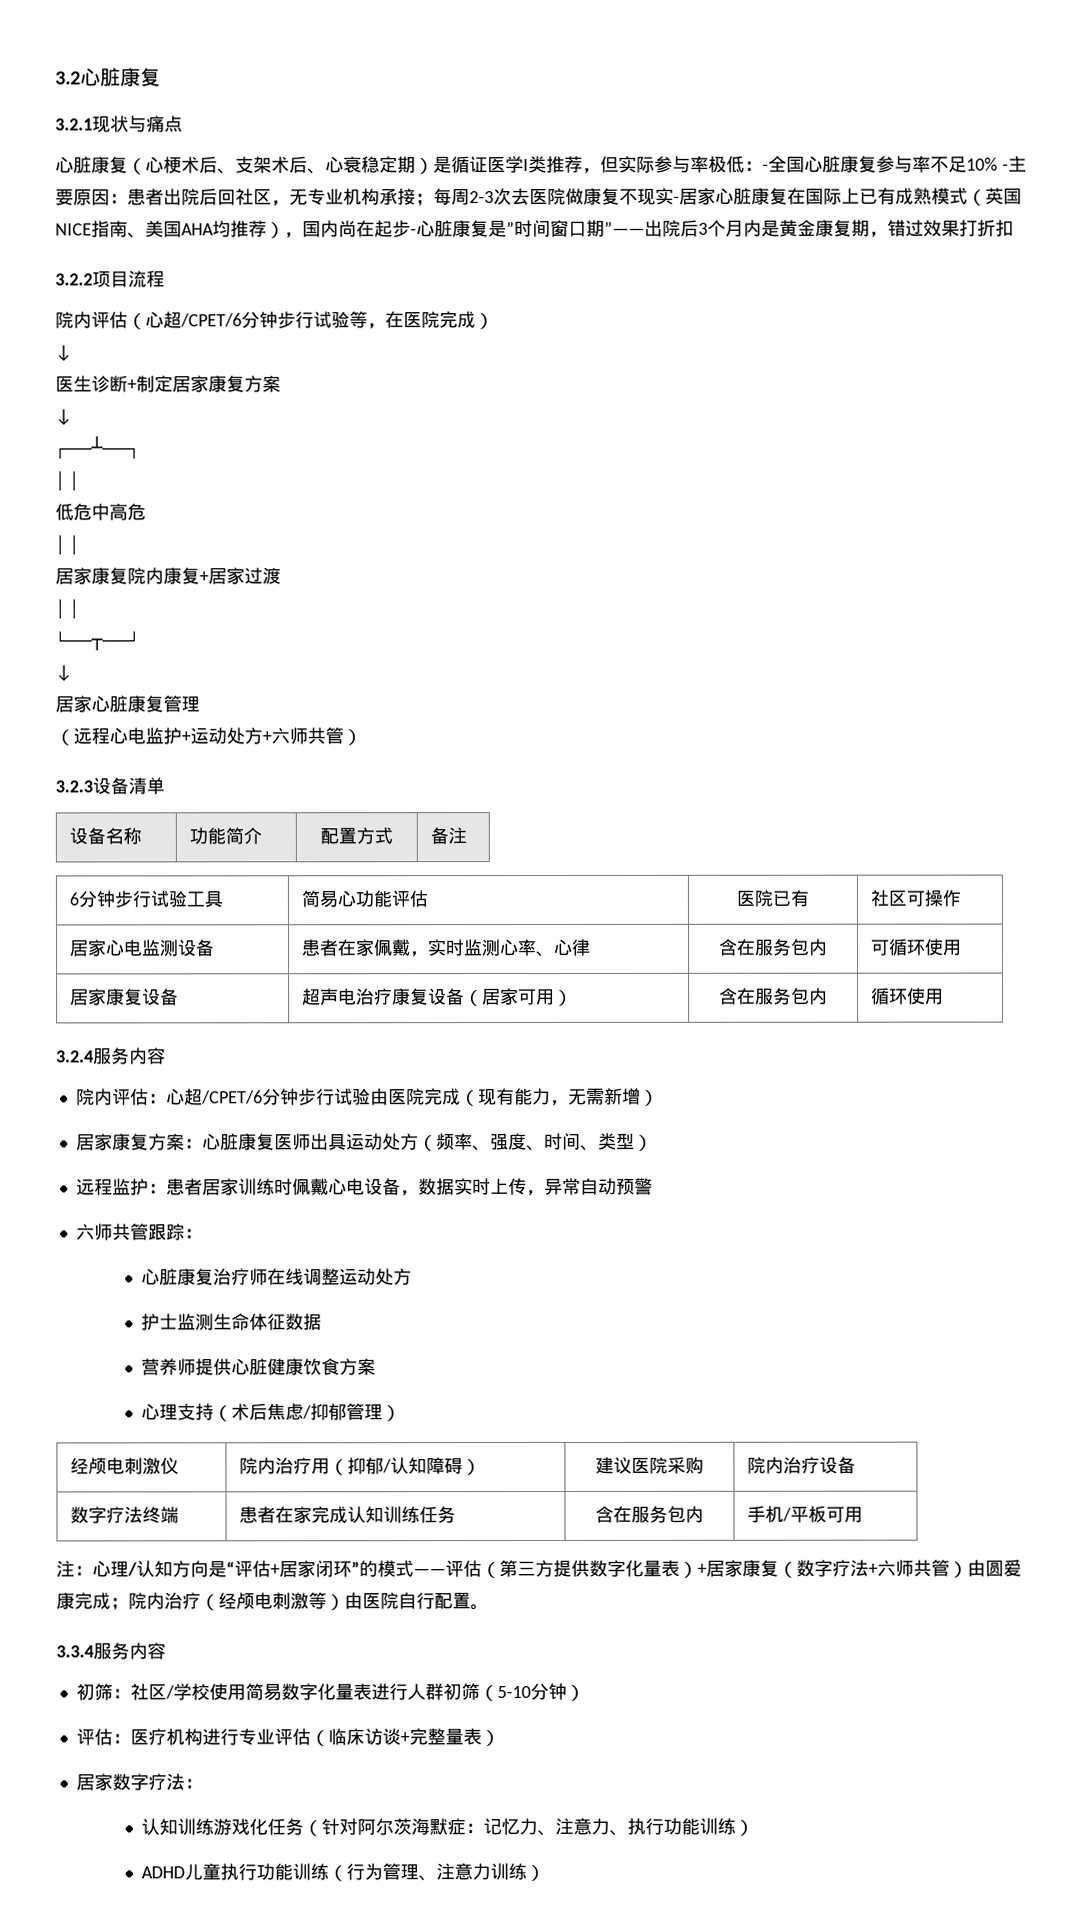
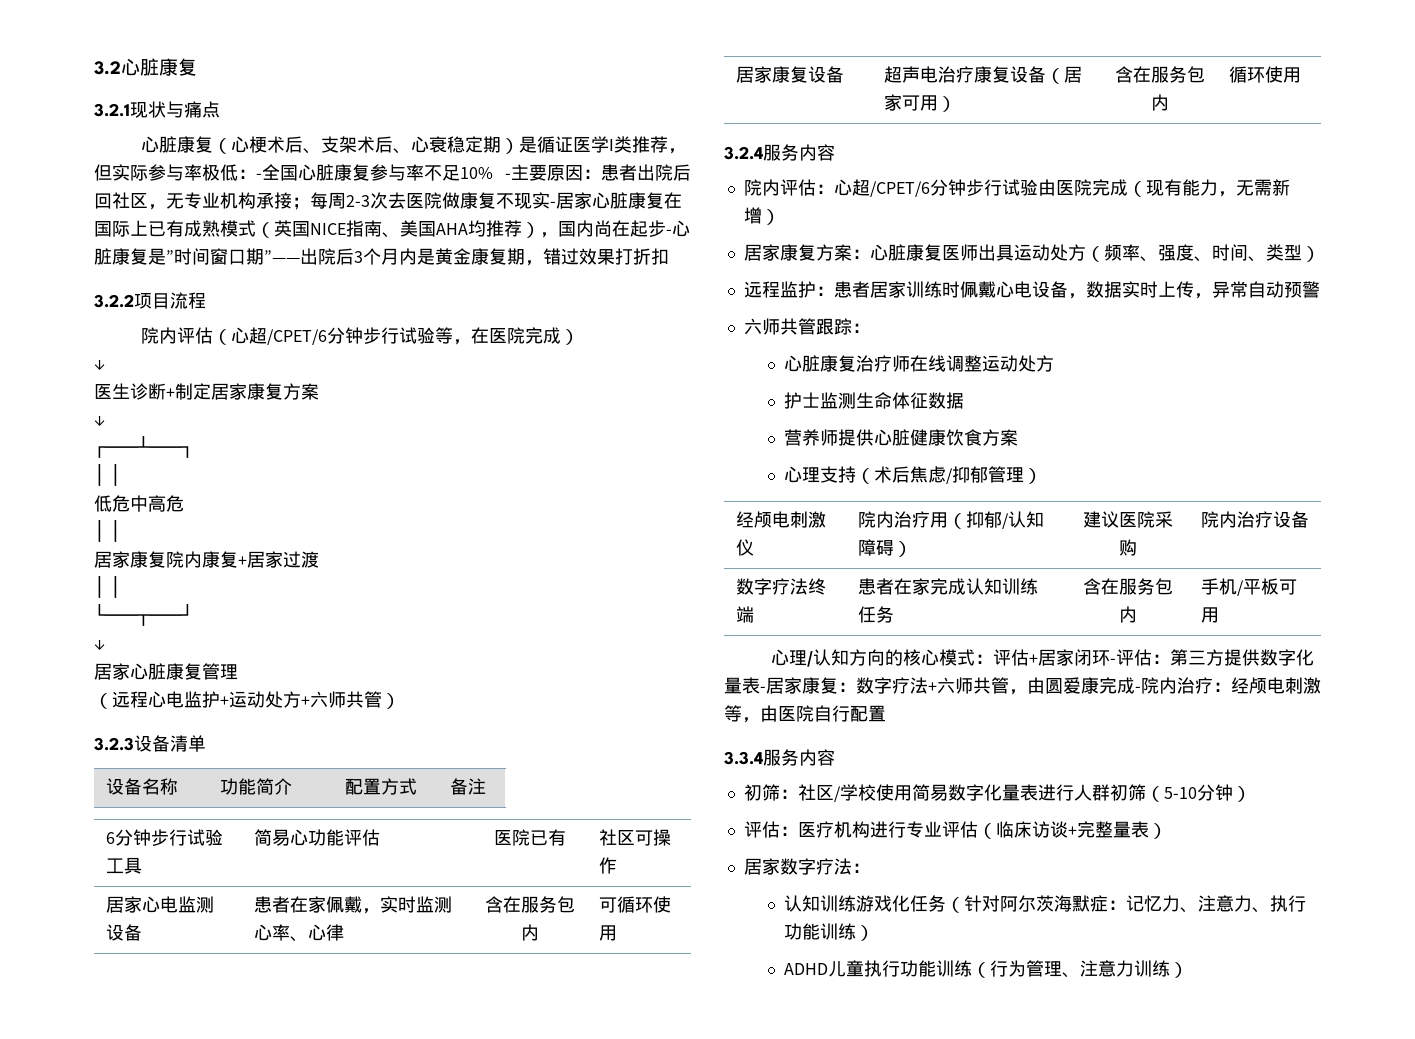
- 注：心理/认知方向是“评估+居家闭环”的模式——评估（第三方提供数字化量表）+居家康复（数字疗法+六师共管）由圆爱康完成；院内治疗（经颅电刺激等）由医院自行配置。
+ 心理/认知方向的核心模式：评估+居家闭环-评估：第三方提供数字化量表-居家康复：数字疗法+六师共管，由圆爱康完成-院内治疗：经颅电刺激等，由医院自行配置

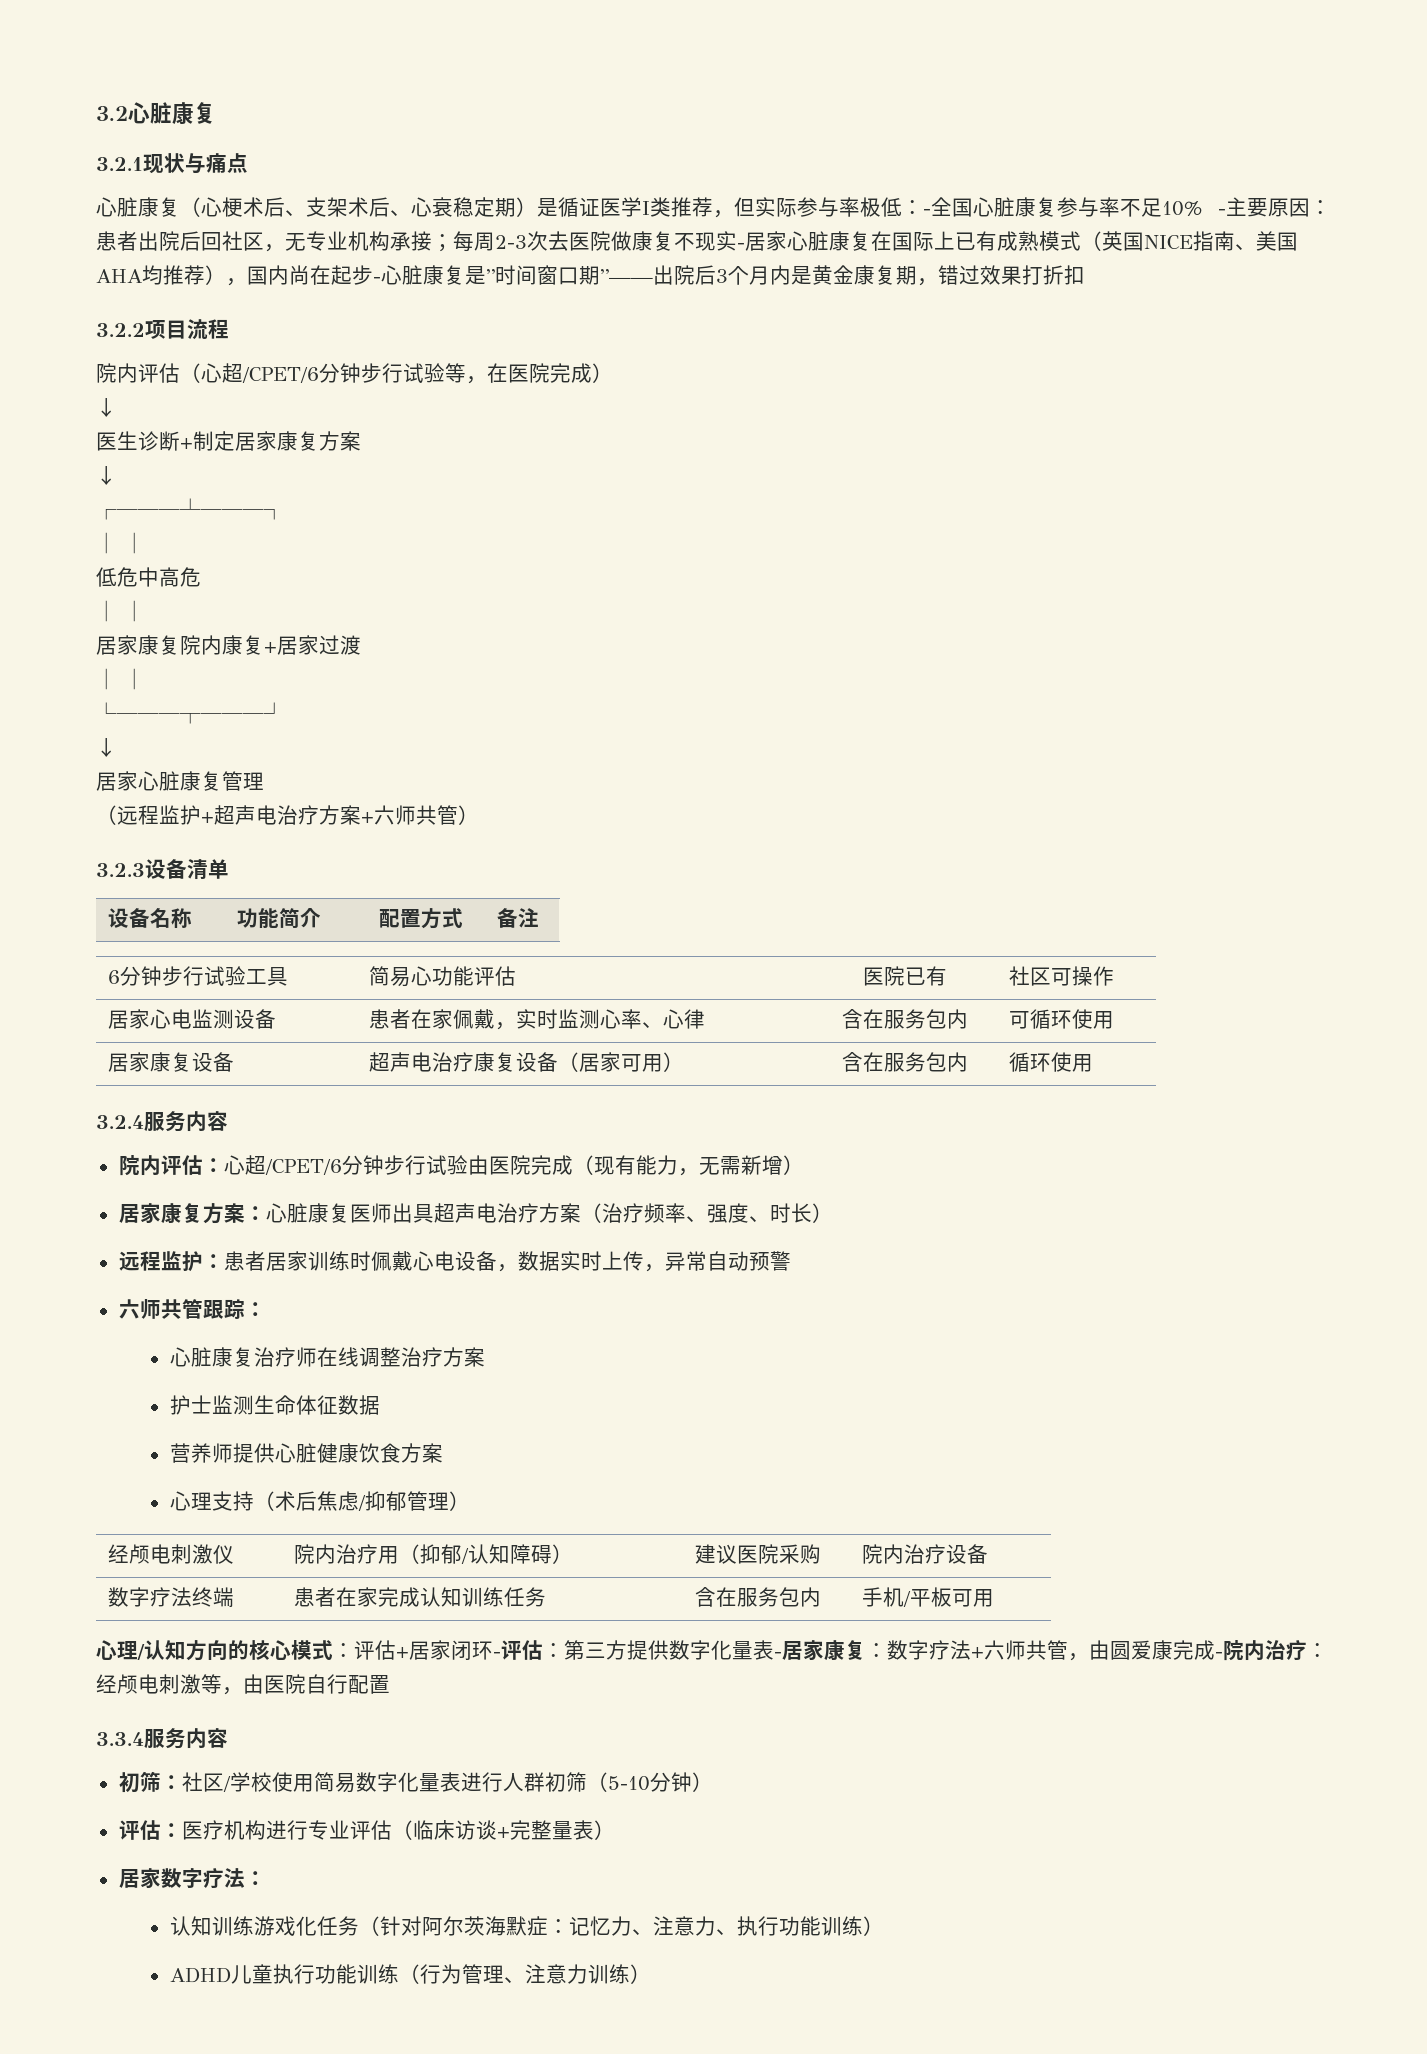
- （远程心电监护+运动处方+六师共管）
+ （远程监护+超声电治疗方案+六师共管）
- 居家康复方案：心脏康复医师出具运动处方（频率、强度、时间、类型）
+ 居家康复方案：心脏康复医师出具超声电治疗方案（治疗频率、强度、时长）
- 心脏康复治疗师在线调整运动处方
+ 心脏康复治疗师在线调整治疗方案

